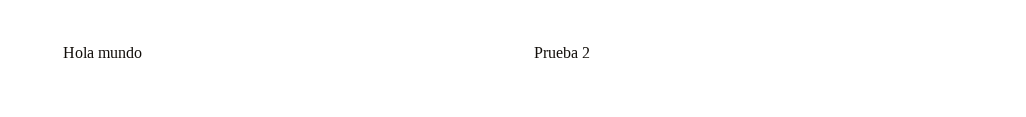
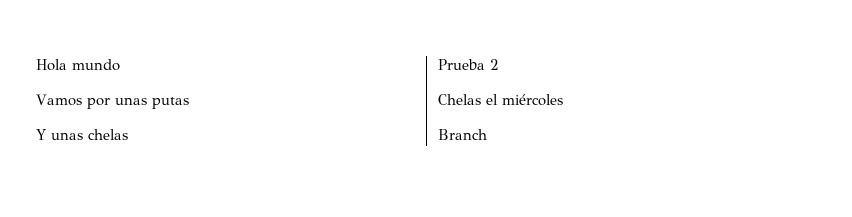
+ Vamos por unas putas
+ Y unas chelas
  Prueba 2
+ Chelas el miércoles
+ Branch

